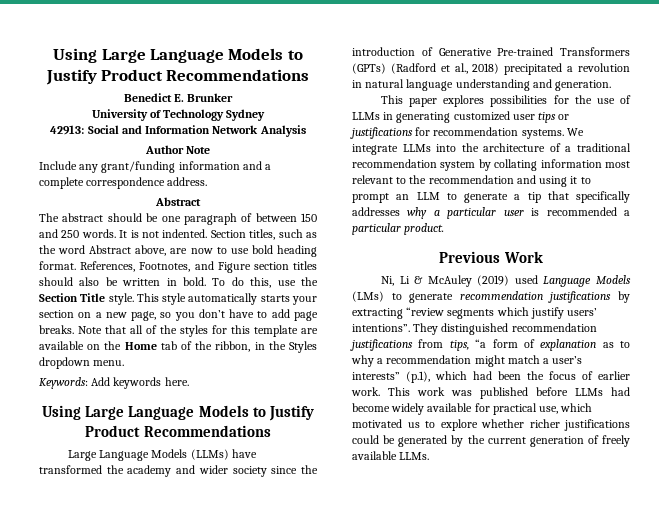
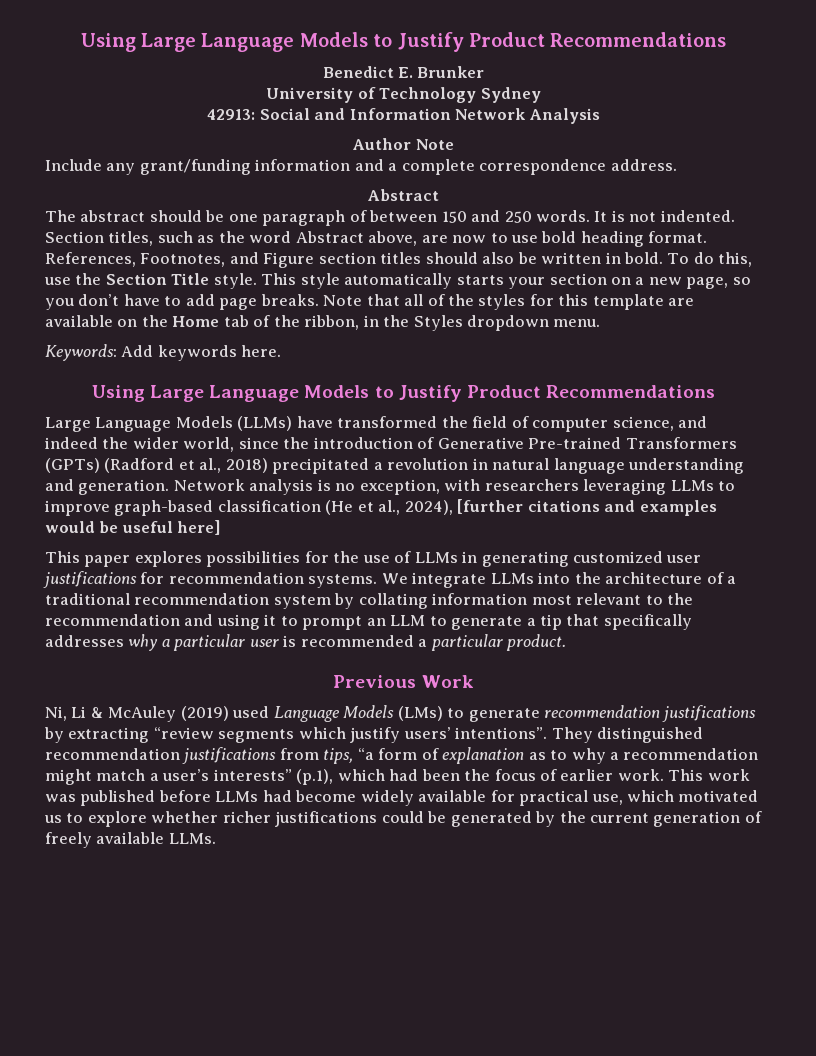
- Large Language Models (LLMs) have transformed the academy and wider society since the introduction of Generative Pre-trained Transformers (GPTs) (Radford et al., 2018) precipitated a revolution in natural language understanding and generation.
+ Large Language Models (LLMs) have transformed the field of computer science, and indeed the wider world, since the introduction of Generative Pre-trained Transformers (GPTs) (Radford et al., 2018) precipitated a revolution in natural language understanding and generation. Network analysis is no exception, with researchers leveraging LLMs to improve graph-based classification (He et al., 2024), [further citations and examples would be useful here]
- This paper explores possibilities for the use of LLMs in generating customized user tips or justifications for recommendation systems.
+ This paper explores possibilities for the use of LLMs in generating customized user justifications for recommendation systems.

